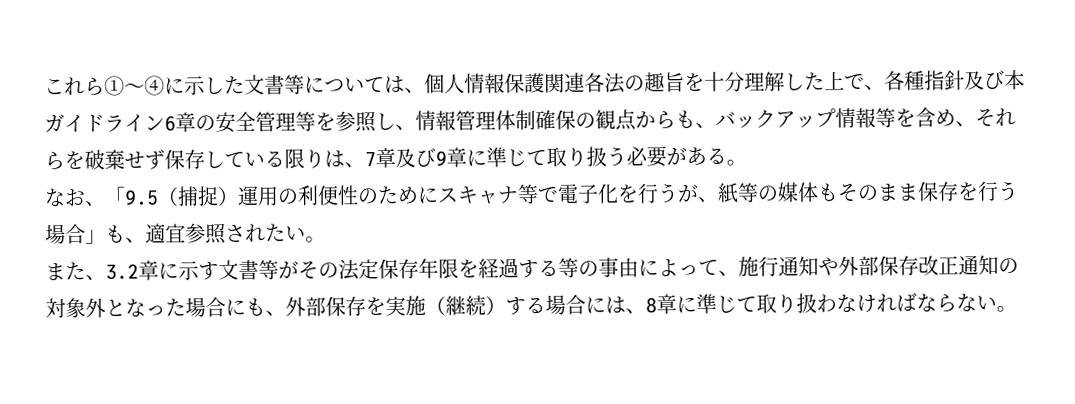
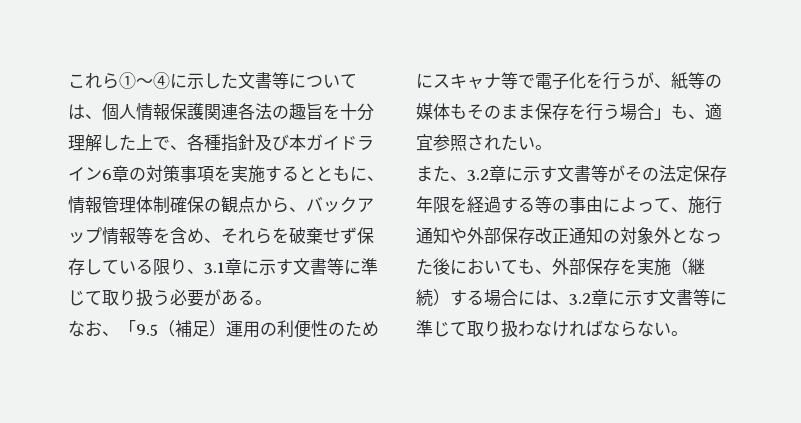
- これら①～④に示した文書等については、個人情報保護関連各法の趣旨を十分理解した上で、各種指針及び本ガイドライン6章の安全管理等を参照し、情報管理体制確保の観点からも、バックアップ情報等を含め、それらを破棄せず保存している限りは、7章及び9章に準じて取り扱う必要がある。
+ これら①～④に示した文書等については、個人情報保護関連各法の趣旨を十分理解した上で、各種指針及び本ガイドライン6章の対策事項を実施するとともに、情報管理体制確保の観点から、バックアップ情報等を含め、それらを破棄せず保存している限り、3.1章に示す文書等に準じて取り扱う必要がある。
- なお、「9.5（捕捉）運用の利便性のためにスキャナ等で電子化を行うが、紙等の媒体もそのまま保存を行う場合」も、適宜参照されたい。
+ なお、「9.5（補足）運用の利便性のためにスキャナ等で電子化を行うが、紙等の媒体もそのまま保存を行う場合」も、適宜参照されたい。
- また、3.2章に示す文書等がその法定保存年限を経過する等の事由によって、施行通知や外部保存改正通知の対象外となった場合にも、外部保存を実施（継続）する場合には、8章に準じて取り扱わなければならない。
+ また、3.2章に示す文書等がその法定保存年限を経過する等の事由によって、施行通知や外部保存改正通知の対象外となった後においても、外部保存を実施（継続）する場合には、3.2章に示す文書等に準じて取り扱わなければならない。

